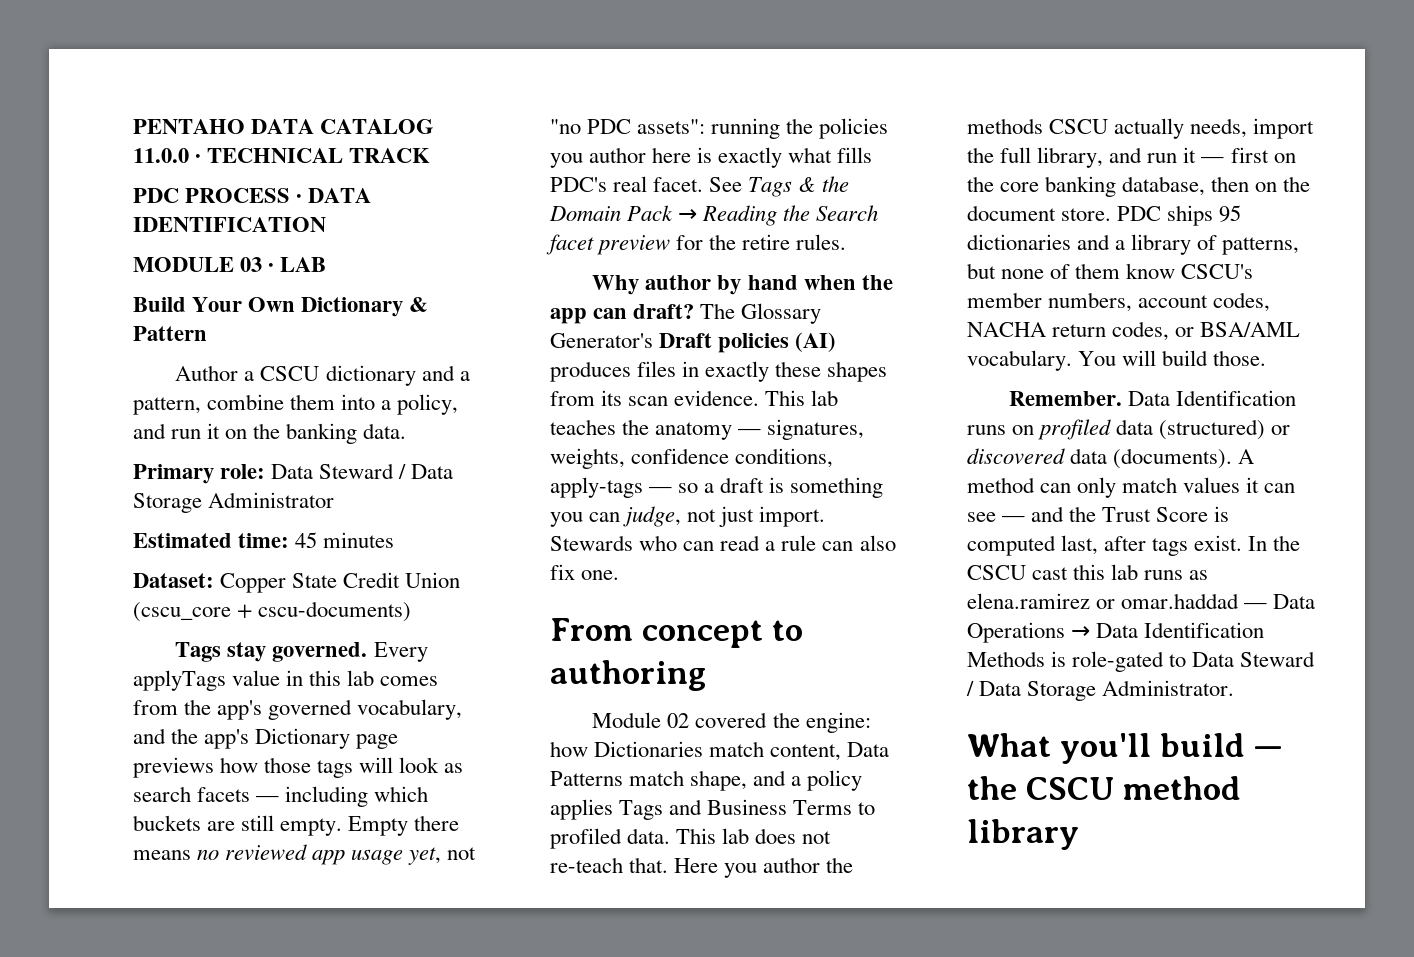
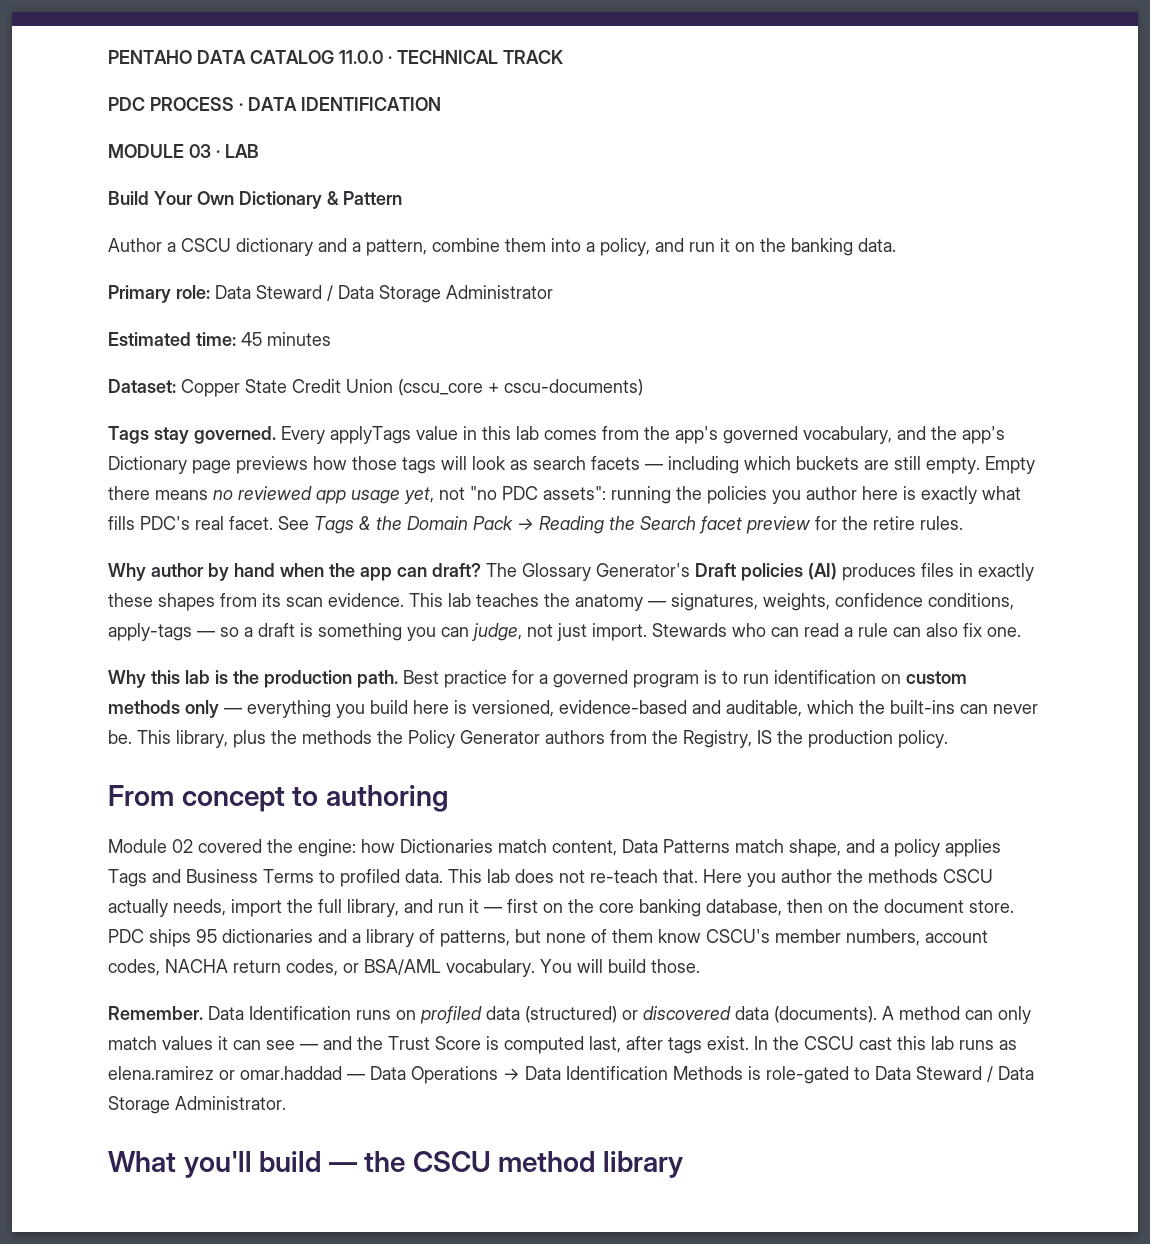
+ Why this lab is the production path. Best practice for a governed program is to run identification on custom methods only — everything you build here is versioned, evidence-based and auditable, which the built-ins can never be. This library, plus the methods the Policy Generator authors from the Registry, IS the production policy.

